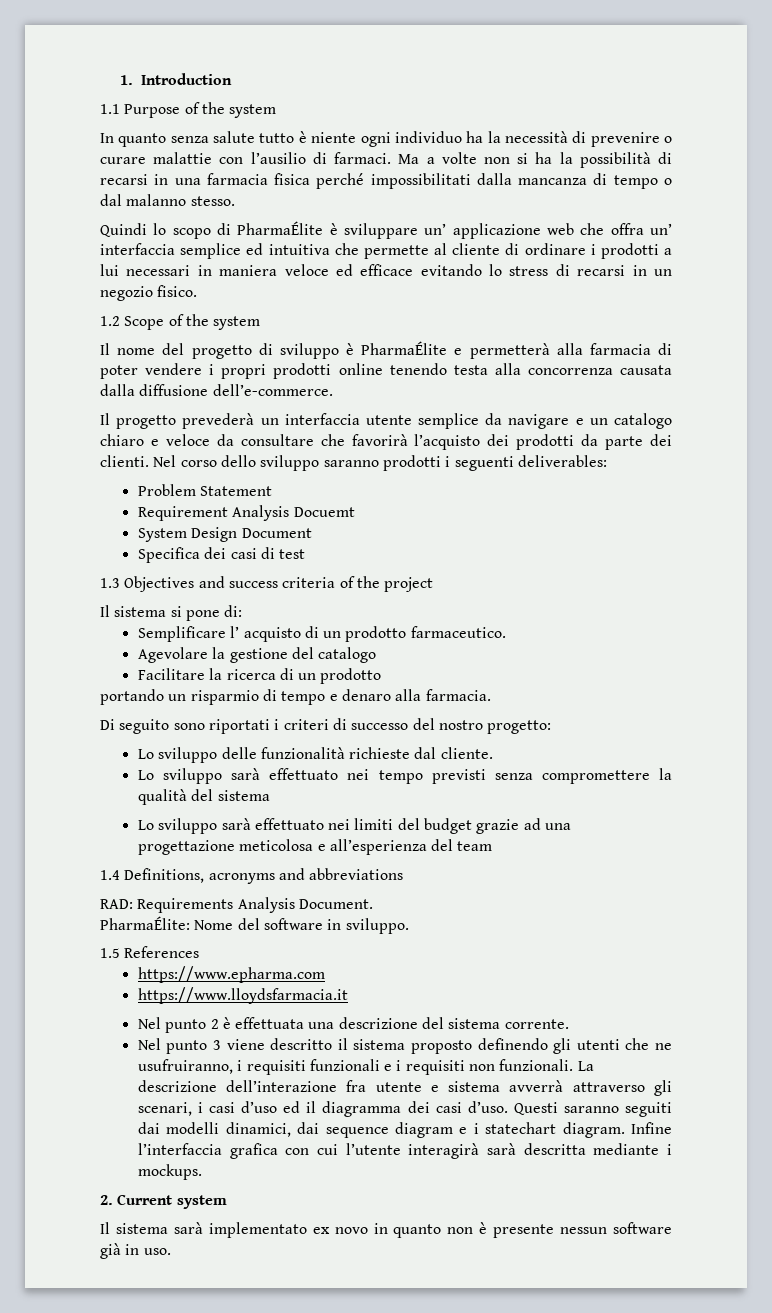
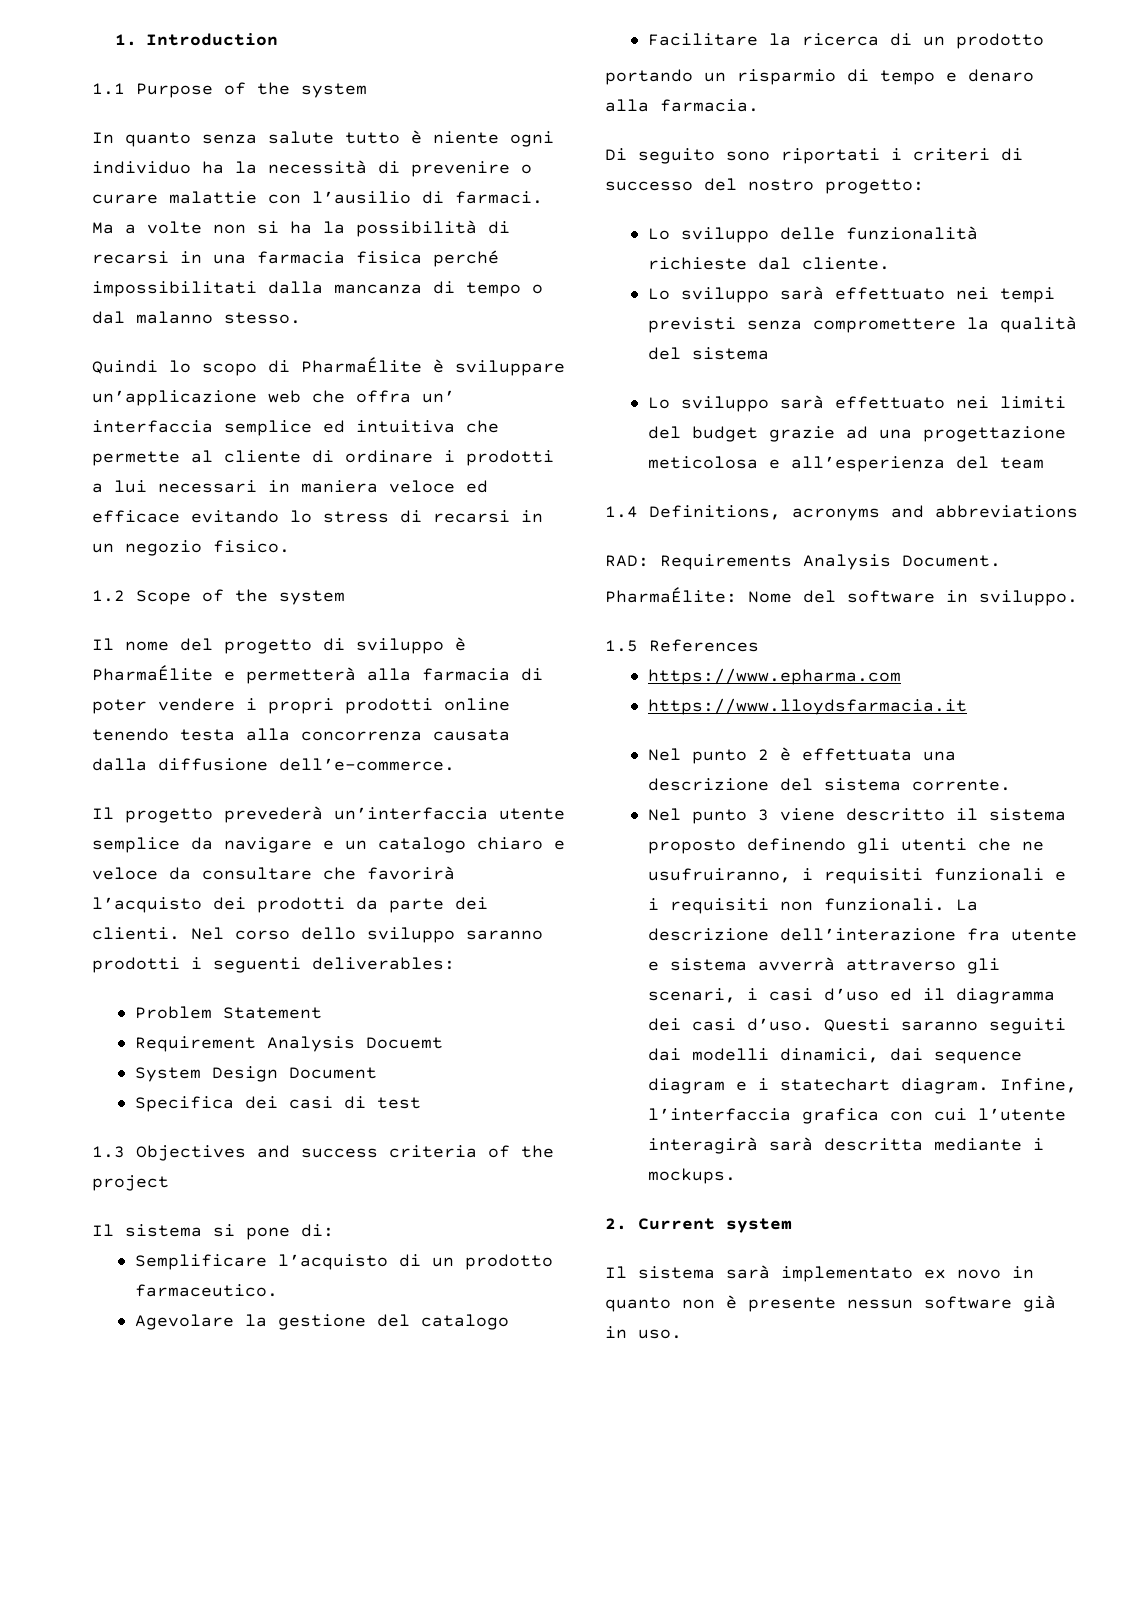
- Quindi lo scopo di PharmaÉlite è sviluppare un’ applicazione web che offra un’ interfaccia semplice ed intuitiva che permette al cliente di ordinare i prodotti a lui necessari in maniera veloce ed efficace evitando lo stress di recarsi in un negozio fisico.
+ Quindi lo scopo di PharmaÉlite è sviluppare un’applicazione web che offra un’ interfaccia semplice ed intuitiva che permette al cliente di ordinare i prodotti a lui necessari in maniera veloce ed efficace evitando lo stress di recarsi in un negozio fisico.
- Il progetto prevederà un interfaccia utente semplice da navigare e un catalogo chiaro e veloce da consultare che favorirà l’acquisto dei prodotti da parte dei clienti.
+ Il progetto prevederà un’interfaccia utente semplice da navigare e un catalogo chiaro e veloce da consultare che favorirà l’acquisto dei prodotti da parte dei clienti.
- Semplificare l’ acquisto di un prodotto farmaceutico.
+ Semplificare l’acquisto di un prodotto farmaceutico.
- Lo sviluppo sarà effettuato nei tempo previsti senza compromettere la qualità del sistema
+ Lo sviluppo sarà effettuato nei tempi previsti senza compromettere la qualità del sistema
- Infine l’interfaccia grafica con cui l’utente interagirà sarà descritta mediante i mockups.
+ Infine, l’interfaccia grafica con cui l’utente interagirà sarà descritta mediante i mockups.

